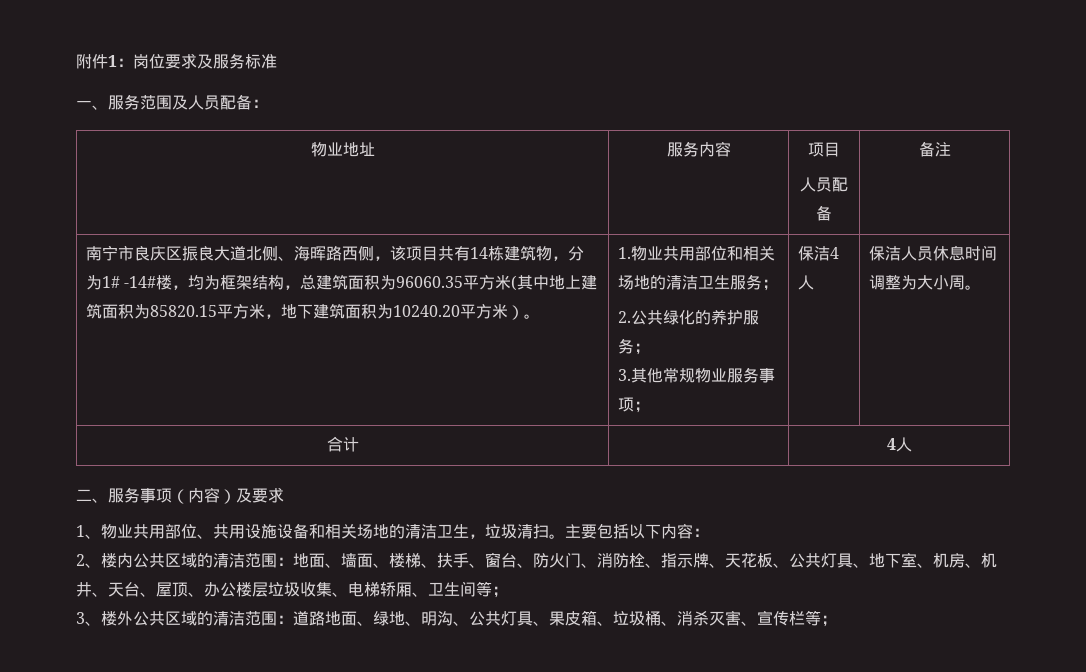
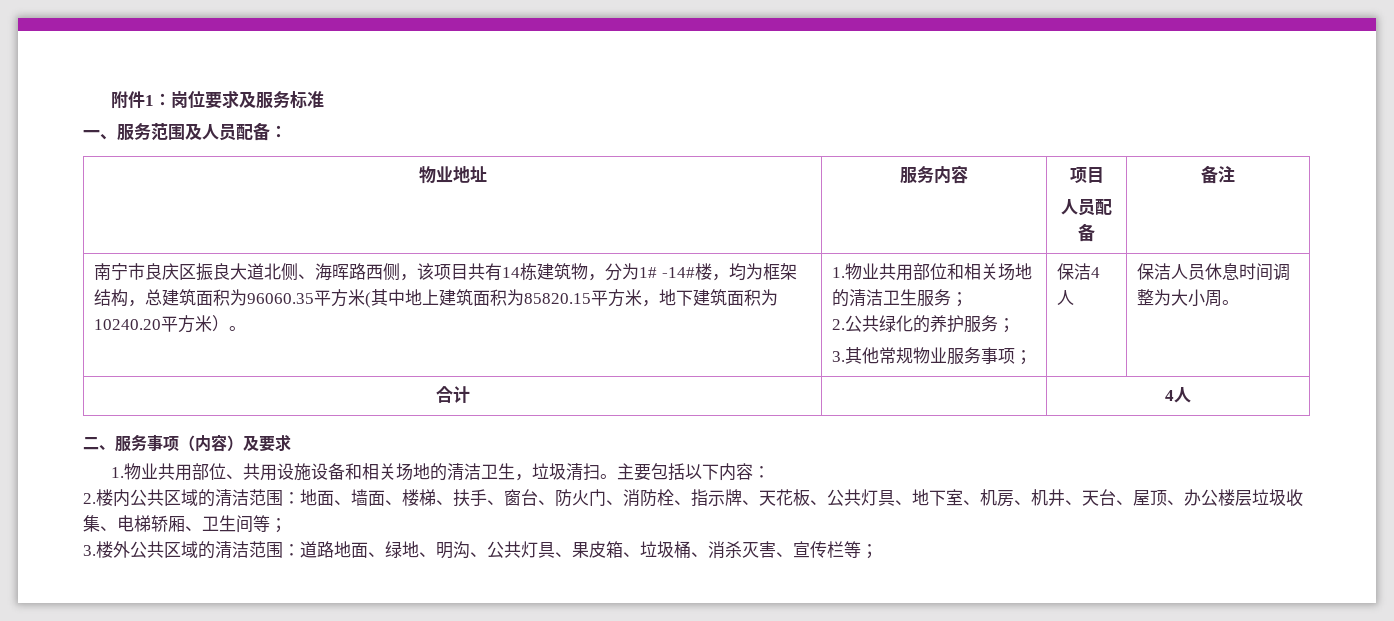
- 1、物业共用部位、共用设施设备和相关场地的清洁卫生，垃圾清扫。
+ 1.物业共用部位、共用设施设备和相关场地的清洁卫生，垃圾清扫。
- 2、楼内公共区域的清洁范围：地面、墙面、楼梯、扶手、窗台、防火门、消防栓、指示牌、天花板、公共灯具、地下室、机房、机井、天台、屋顶、办公楼层垃圾收集、电梯轿厢、卫生间等；
+ 2.楼内公共区域的清洁范围：地面、墙面、楼梯、扶手、窗台、防火门、消防栓、指示牌、天花板、公共灯具、地下室、机房、机井、天台、屋顶、办公楼层垃圾收集、电梯轿厢、卫生间等；
- 3、楼外公共区域的清洁范围：道路地面、绿地、明沟、公共灯具、果皮箱、垃圾桶、消杀灭害、宣传栏等；
+ 3.楼外公共区域的清洁范围：道路地面、绿地、明沟、公共灯具、果皮箱、垃圾桶、消杀灭害、宣传栏等；

